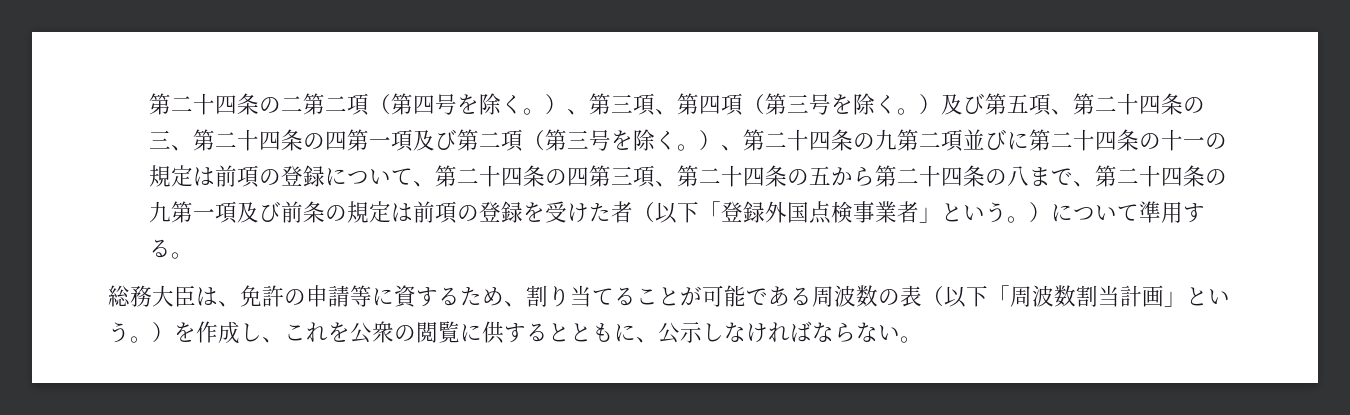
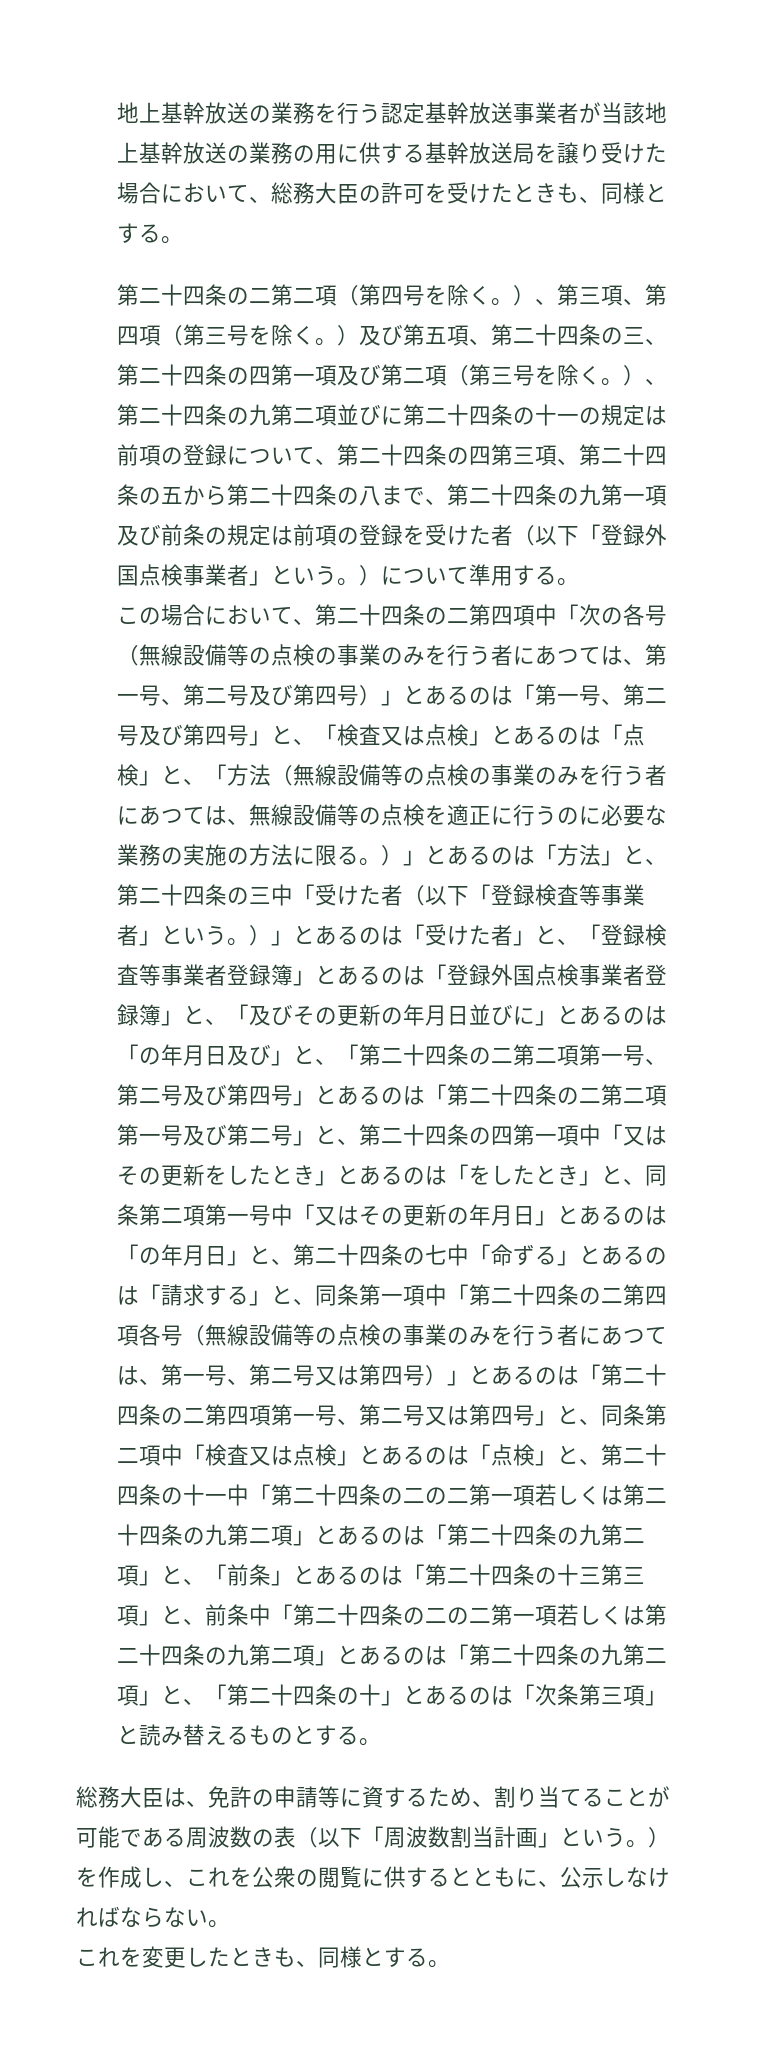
+ 地上基幹放送の業務を行う認定基幹放送事業者が当該地上基幹放送の業務の用に供する基幹放送局を譲り受けた場合において、総務大臣の許可を受けたときも、同様とする。
+ この場合において、第二十四条の二第四項中「次の各号（無線設備等の点検の事業のみを行う者にあつては、第一号、第二号及び第四号）」とあるのは「第一号、第二号及び第四号」と、「検査又は点検」とあるのは「点検」と、「方法（無線設備等の点検の事業のみを行う者にあつては、無線設備等の点検を適正に行うのに必要な業務の実施の方法に限る。）」とあるのは「方法」と、第二十四条の三中「受けた者（以下「登録検査等事業者」という。）」とあるのは「受けた者」と、「登録検査等事業者登録簿」とあるのは「登録外国点検事業者登録簿」と、「及びその更新の年月日並びに」とあるのは「の年月日及び」と、「第二十四条の二第二項第一号、第二号及び第四号」とあるのは「第二十四条の二第二項第一号及び第二号」と、第二十四条の四第一項中「又はその更新をしたとき」とあるのは「をしたとき」と、同条第二項第一号中「又はその更新の年月日」とあるのは「の年月日」と、第二十四条の七中「命ずる」とあるのは「請求する」と、同条第一項中「第二十四条の二第四項各号（無線設備等の点検の事業のみを行う者にあつては、第一号、第二号又は第四号）」とあるのは「第二十四条の二第四項第一号、第二号又は第四号」と、同条第二項中「検査又は点検」とあるのは「点検」と、第二十四条の十一中「第二十四条の二の二第一項若しくは第二十四条の九第二項」とあるのは「第二十四条の九第二項」と、「前条」とあるのは「第二十四条の十三第三項」と、前条中「第二十四条の二の二第一項若しくは第二十四条の九第二項」とあるのは「第二十四条の九第二項」と、「第二十四条の十」とあるのは「次条第三項」と読み替えるものとする。
+ これを変更したときも、同様とする。

